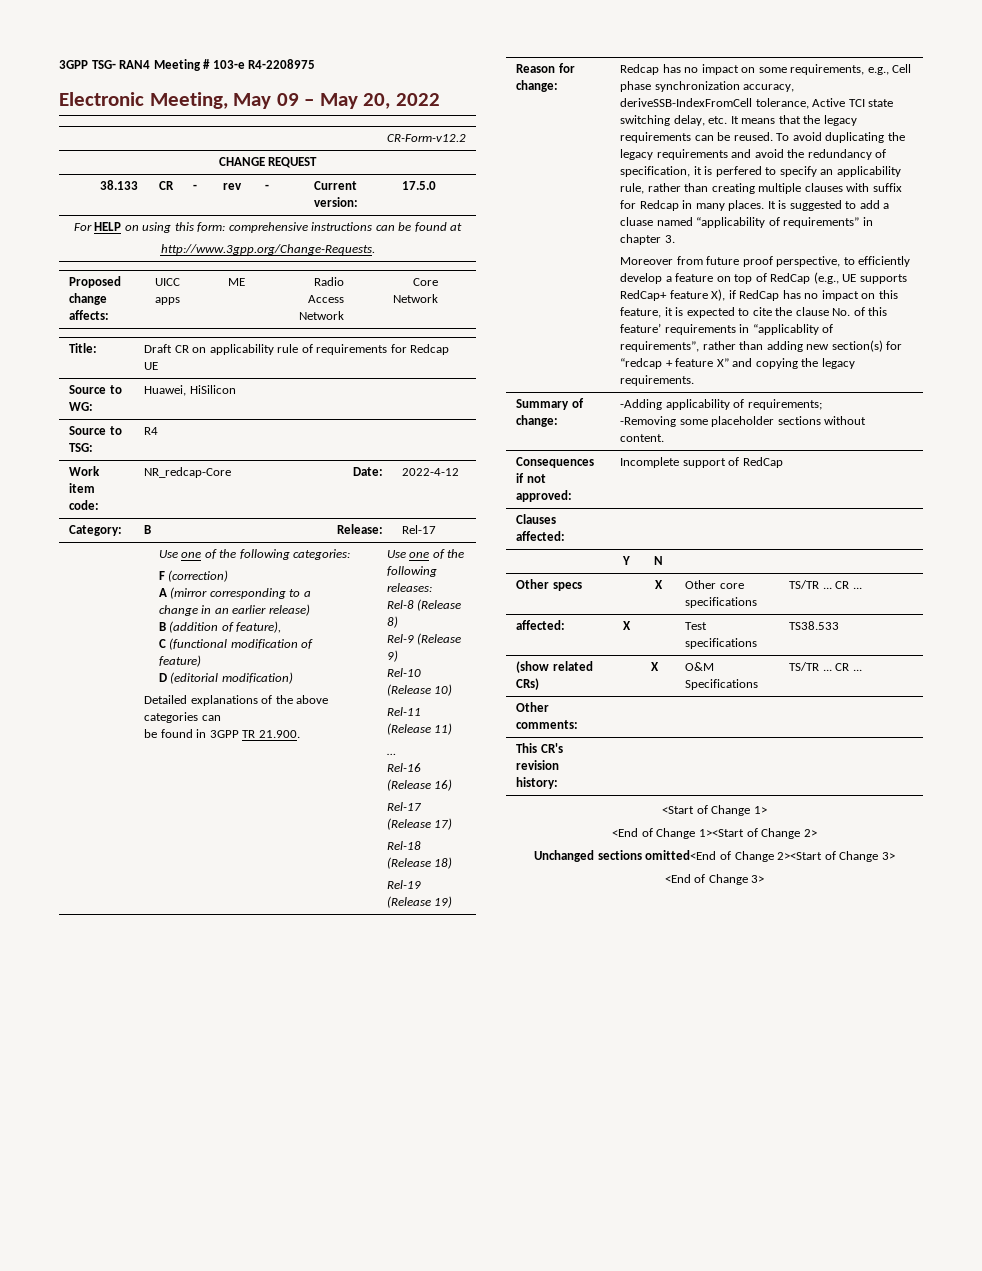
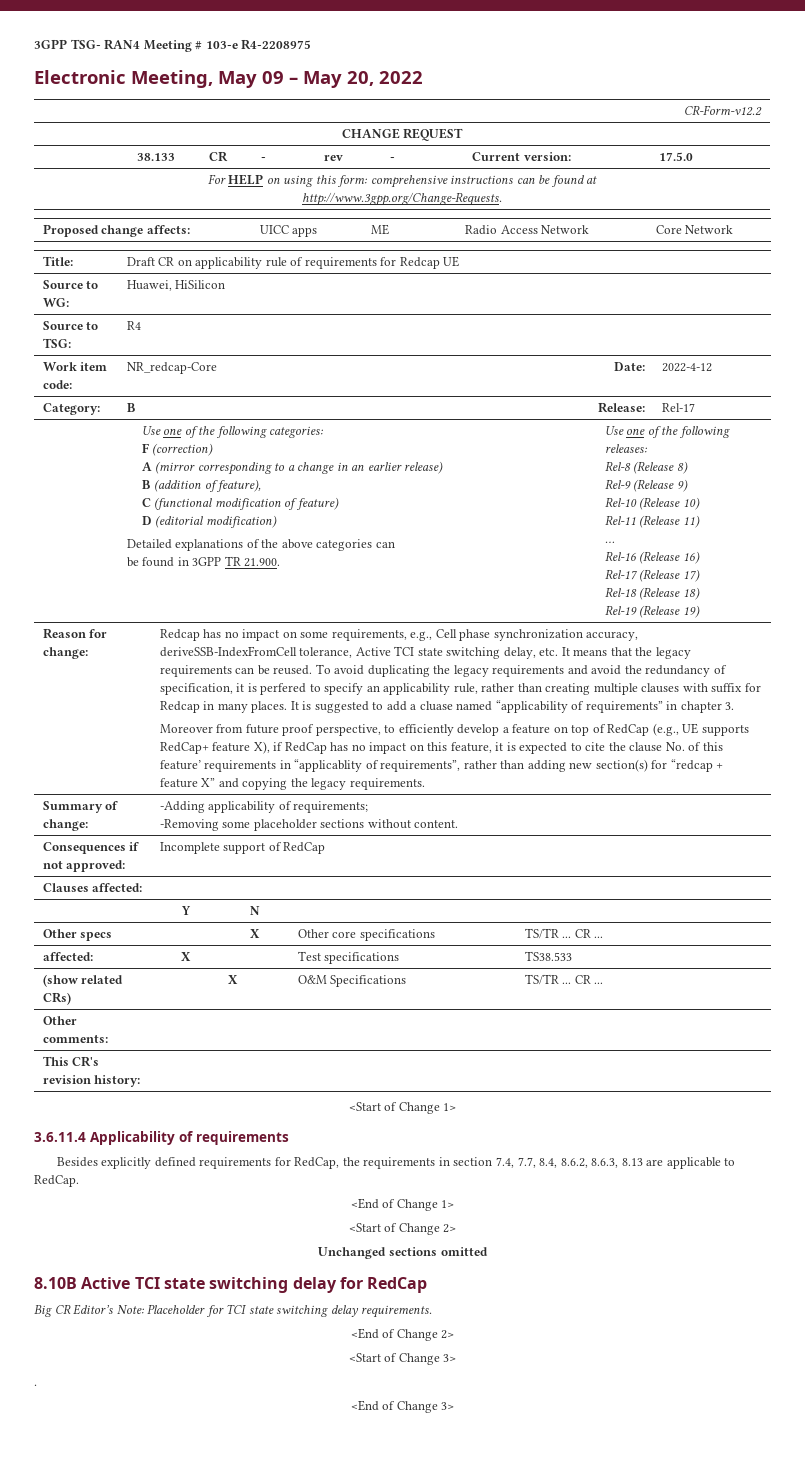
- <End of Change 1><Start of Change 2>
+ 3.6.11.4 Applicability of requirements
+ Besides explicitly defined requirements for RedCap, the requirements in section 7.4, 7.7, 8.4, 8.6.2, 8.6.3, 8.13 are applicable to RedCap.
+ <End of Change 1>
+ <Start of Change 2>
- Unchanged sections omitted<End of Change 2><Start of Change 3>
+ Unchanged sections omitted
+ 8.10B Active TCI state switching delay for RedCap
+ Big CR Editor’s Note: Placeholder for TCI state switching delay requirements.
+ <End of Change 2>
+ <Start of Change 3>
+ .

